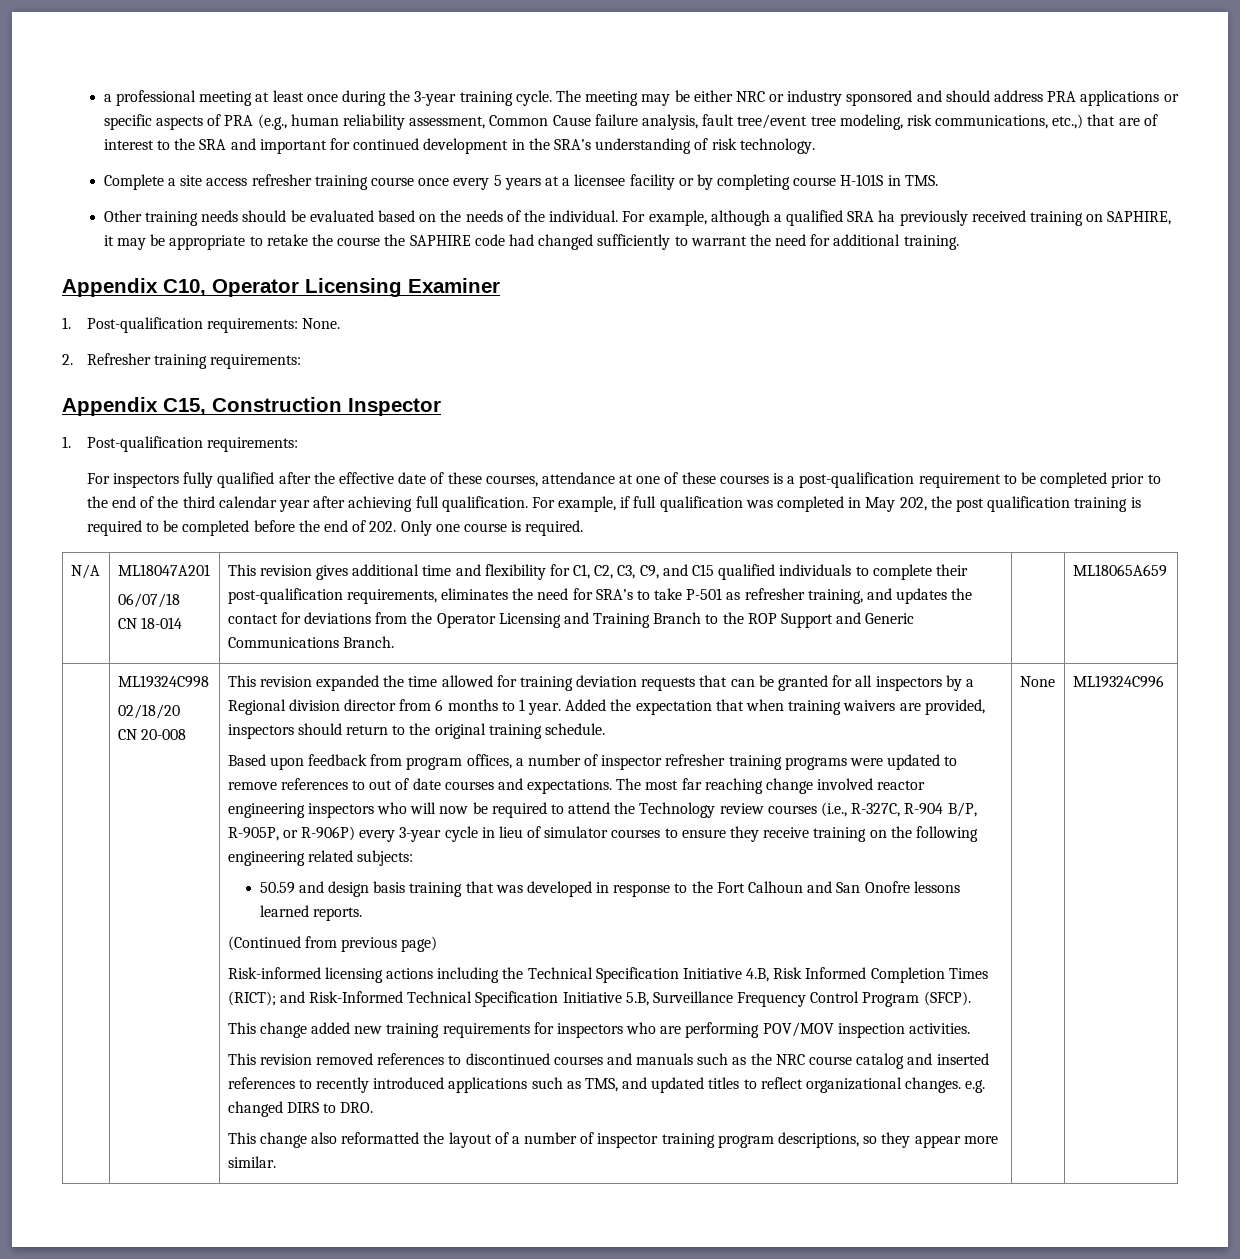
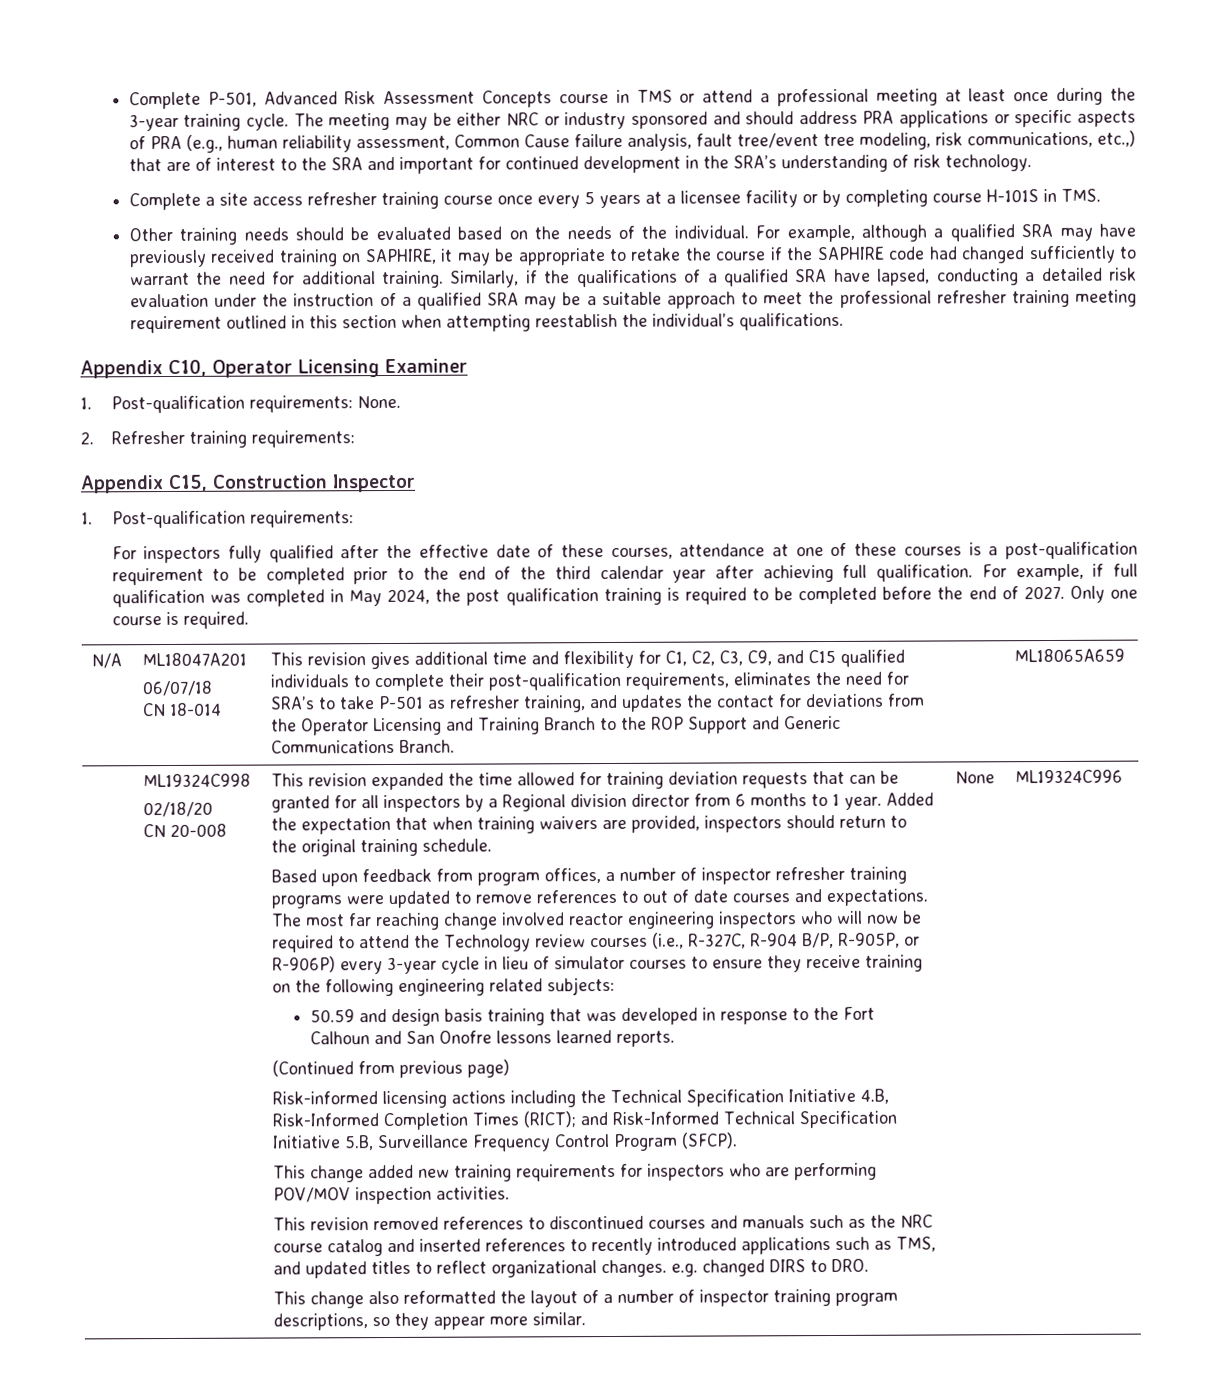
- a professional meeting at least once during the 3-year training cycle.
+ Complete P-501, Advanced Risk Assessment Concepts course in TMS or attend a professional meeting at least once during the 3-year training cycle.
- For example, although a qualified SRA ha previously received training on SAPHIRE, it may be appropriate to retake the course the SAPHIRE code had changed sufficiently to warrant the need for additional training.
+ For example, although a qualified SRA may have previously received training on SAPHIRE, it may be appropriate to retake the course if the SAPHIRE code had changed sufficiently to warrant the need for additional training. Similarly, if the qualifications of a qualified SRA have lapsed, conducting a detailed risk evaluation under the instruction of a qualified SRA may be a suitable approach to meet the professional refresher training meeting requirement outlined in this section when attempting reestablish the individual’s qualifications.
- For example, if full qualification was completed in May 202, the post qualification training is required to be completed before the end of 202. Only one course is required.
+ For example, if full qualification was completed in May 2024, the post qualification training is required to be completed before the end of 2027. Only one course is required.
- Risk-informed licensing actions including the Technical Specification Initiative 4.B, Risk Informed Completion Times (RICT); and Risk-Informed Technical Specification Initiative 5.B, Surveillance Frequency Control Program (SFCP).
+ Risk-informed licensing actions including the Technical Specification Initiative 4.B, Risk-Informed Completion Times (RICT); and Risk-Informed Technical Specification Initiative 5.B, Surveillance Frequency Control Program (SFCP).

